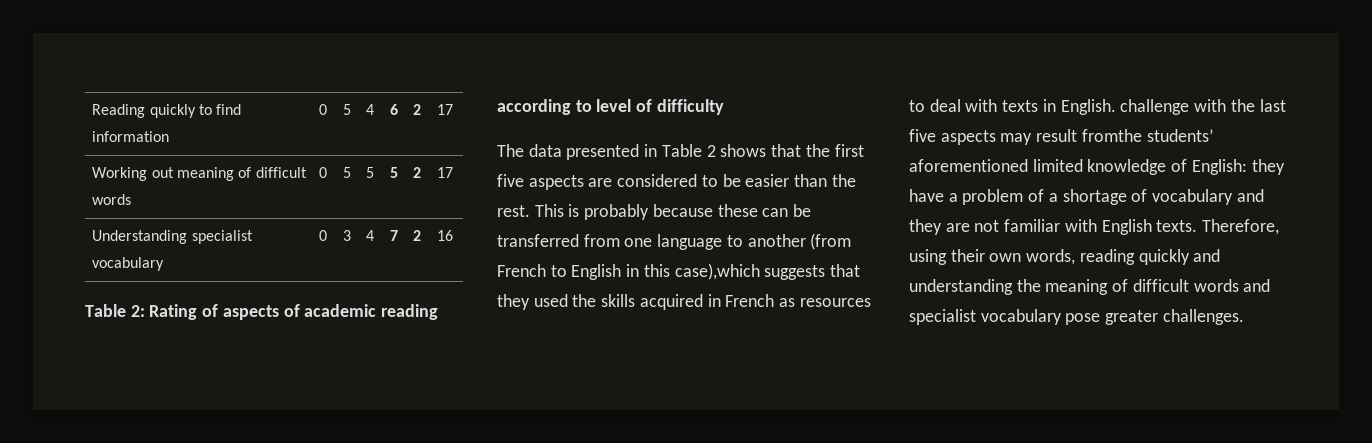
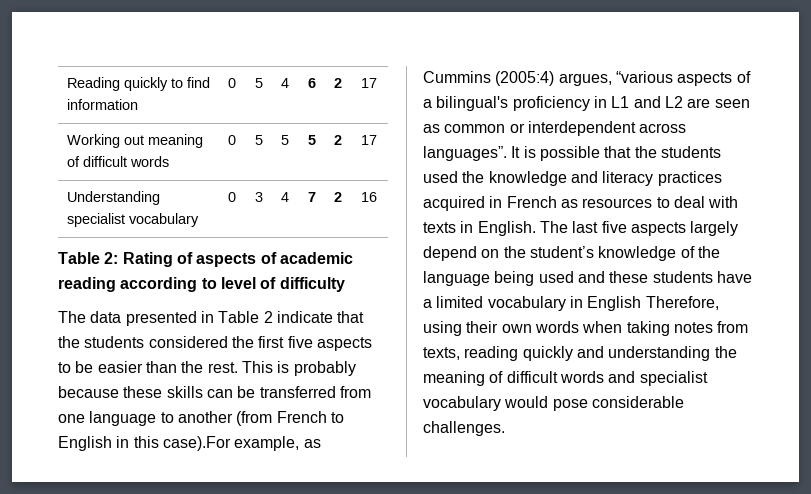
- The data presented in Table 2 shows that the first five aspects are considered to be easier than the rest.
+ The data presented in Table 2 indicate that the students considered the first five aspects to be easier than the rest.
- This is probably because these can be transferred from one language to another (from French to English in this case),which suggests that they used the skills acquired in French as resources to deal with texts in English. challenge with the last five aspects may result fromthe students’ aforementioned limited knowledge of English: they have a problem of a shortage of vocabulary and they are not familiar with English texts. Therefore, using their own words, reading quickly and understanding the meaning of difficult words and specialist vocabulary pose greater challenges.
+ This is probably because these skills can be transferred from one language to another (from French to English in this case).For example, as Cummins (2005:4) argues, “various aspects of a bilingual's proficiency in L1 and L2 are seen as common or interdependent across languages”. It is possible that the students used the knowledge and literacy practices acquired in French as resources to deal with texts in English. The last five aspects largely depend on the student’s knowledge of the language being used and these students have a limited vocabulary in English Therefore, using their own words when taking notes from texts, reading quickly and understanding the meaning of difficult words and specialist vocabulary would pose considerable challenges.

